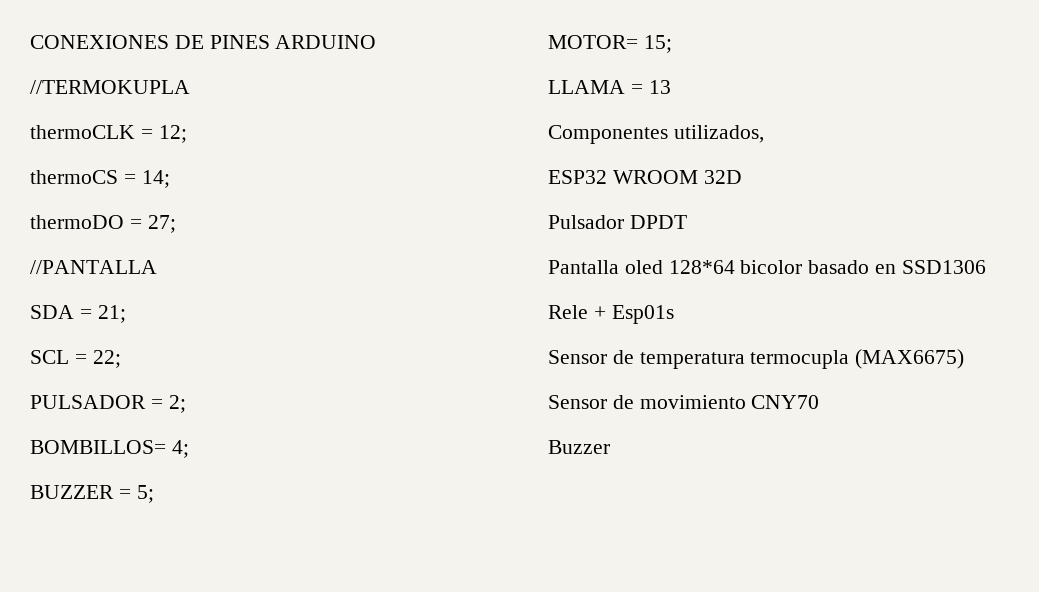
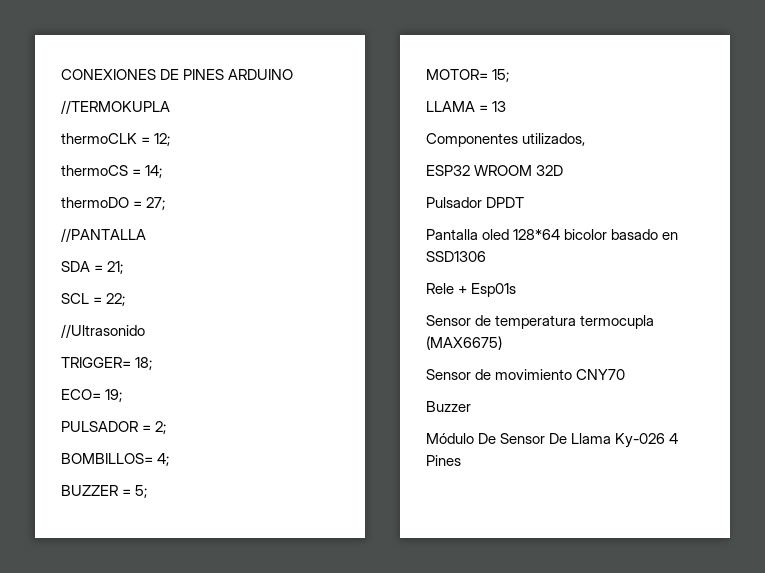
+ //Ultrasonido
+ TRIGGER= 18;
+ ECO= 19;
+ Módulo De Sensor De Llama Ky-026 4 Pines

